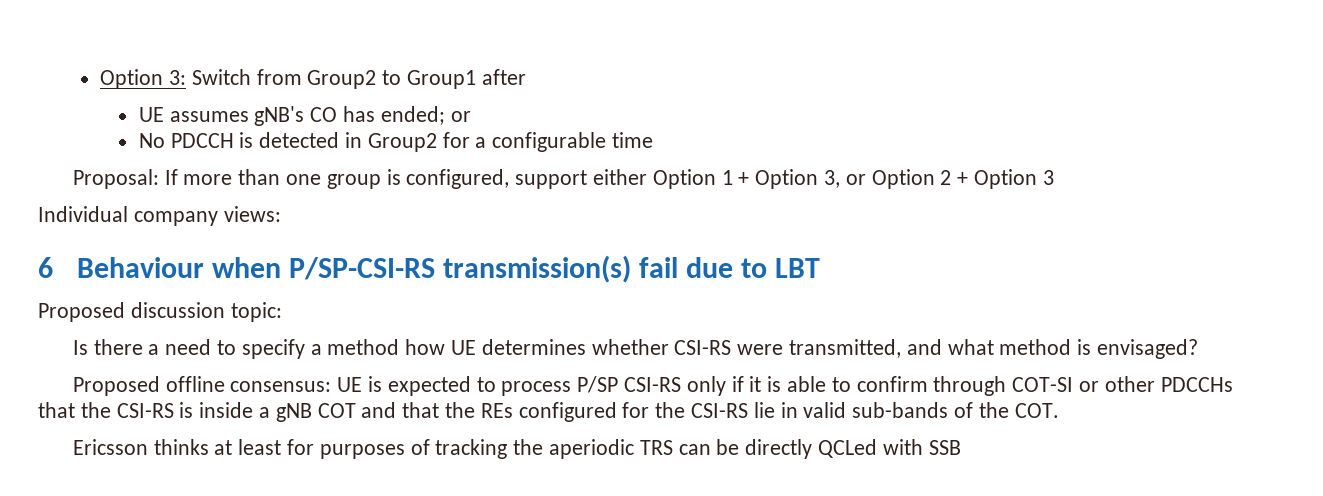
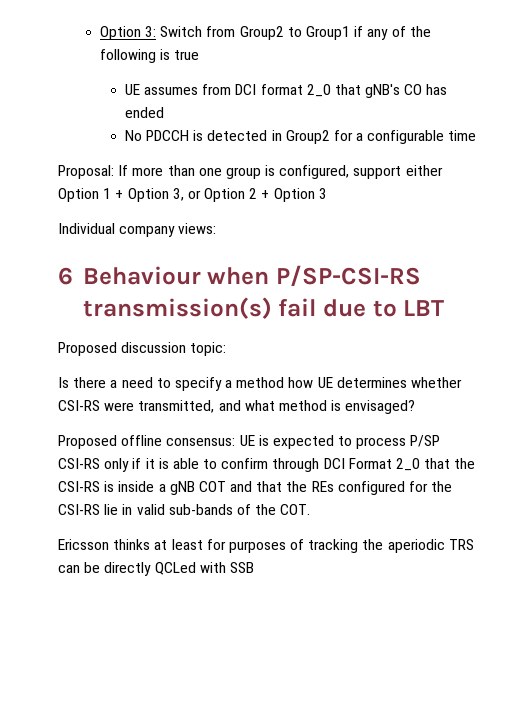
- Option 3: Switch from Group2 to Group1 after
- UE assumes gNB's CO has ended; or
+ Option 3: Switch from Group2 to Group1 if any of the following is true
+ UE assumes from DCI format 2_0 that gNB's CO has ended
- Proposed offline consensus: UE is expected to process P/SP CSI-RS only if it is able to confirm through COT-SI or other PDCCHs that the CSI-RS is inside a gNB COT and that the REs configured for the CSI-RS lie in valid sub-bands of the COT.
+ Proposed offline consensus: UE is expected to process P/SP CSI-RS only if it is able to confirm through DCI Format 2_0 that the CSI-RS is inside a gNB COT and that the REs configured for the CSI-RS lie in valid sub-bands of the COT.

